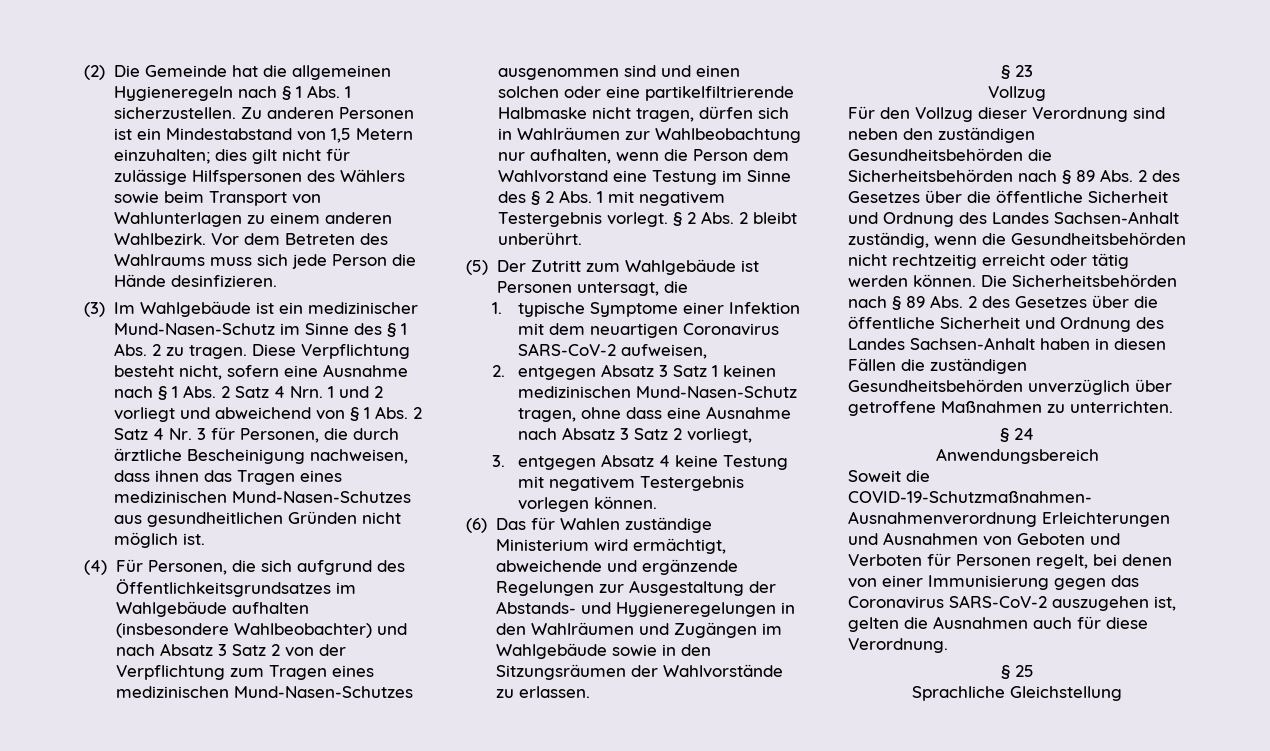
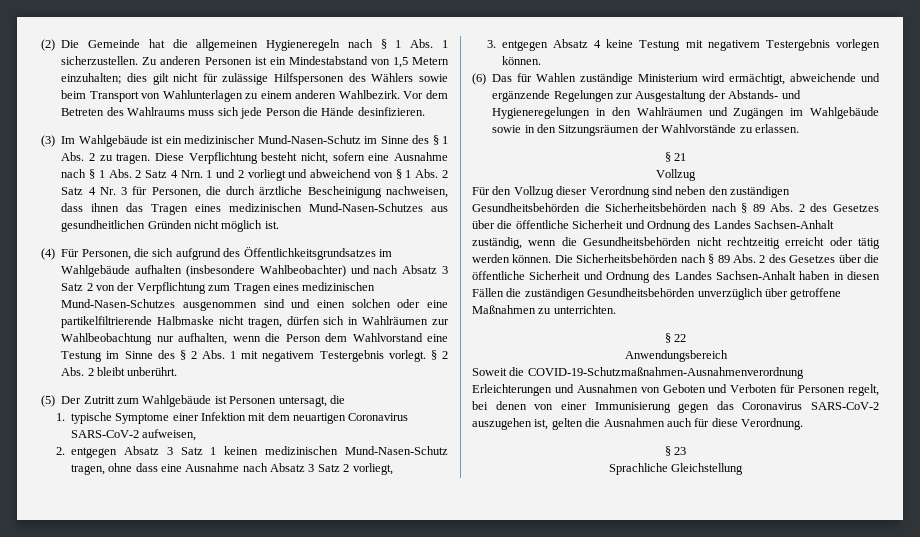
- § 23
+ § 21
- § 24
+ § 22
- § 25
+ § 23

